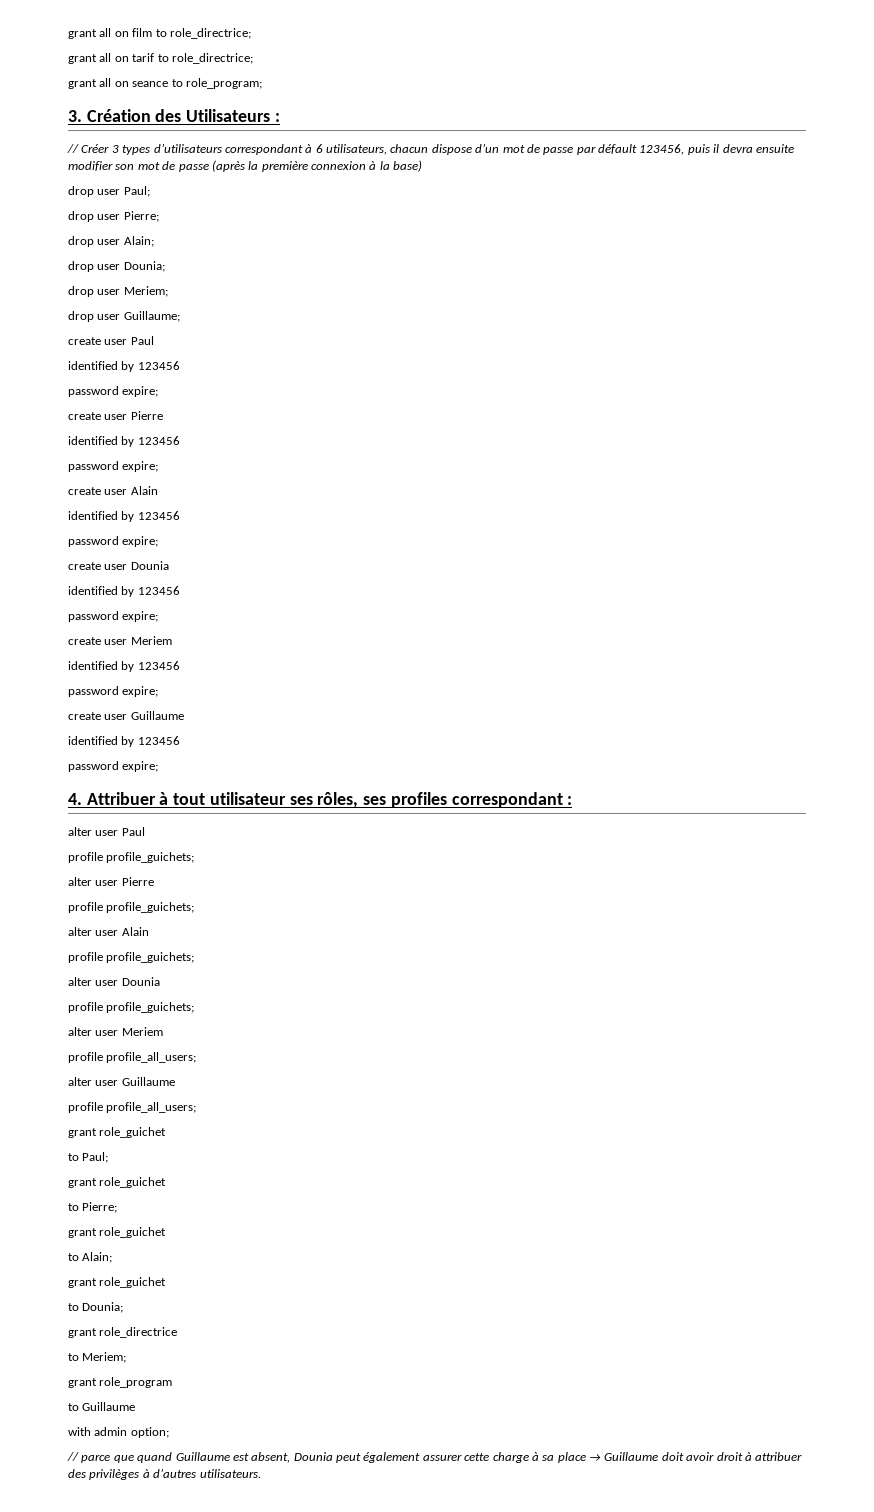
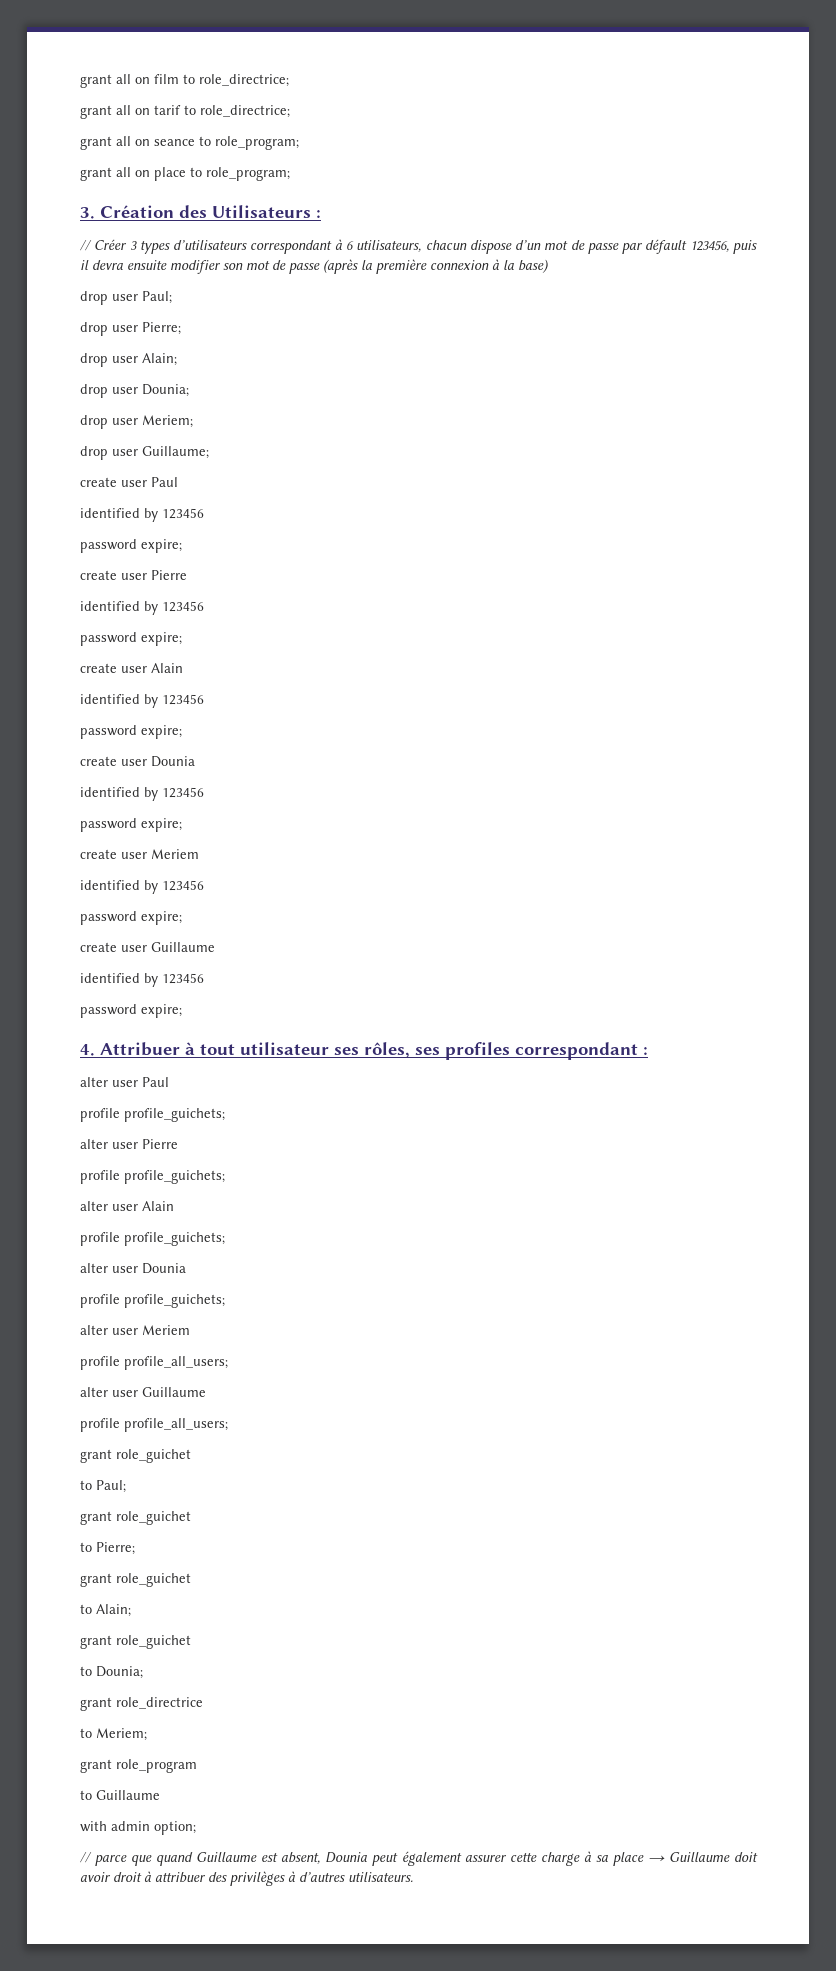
+ grant all on place to role_program;

